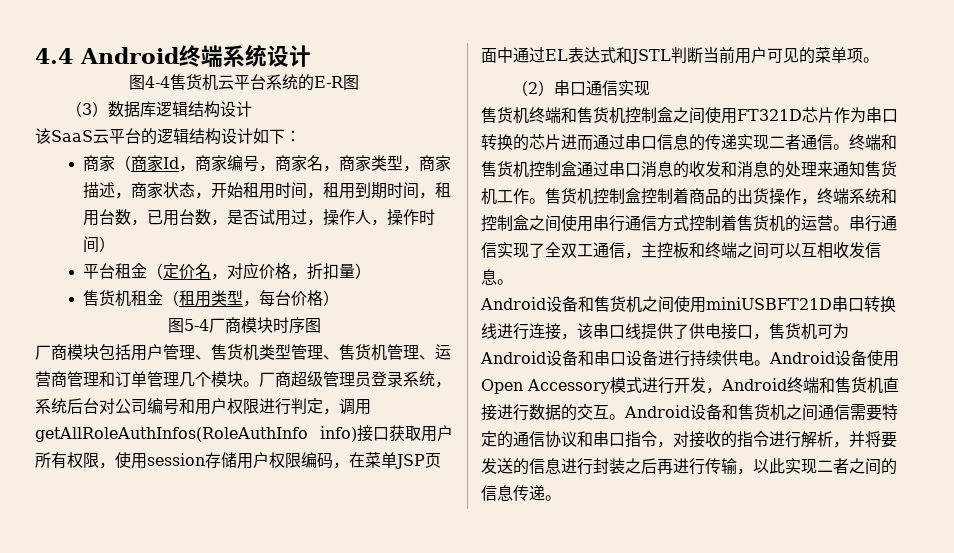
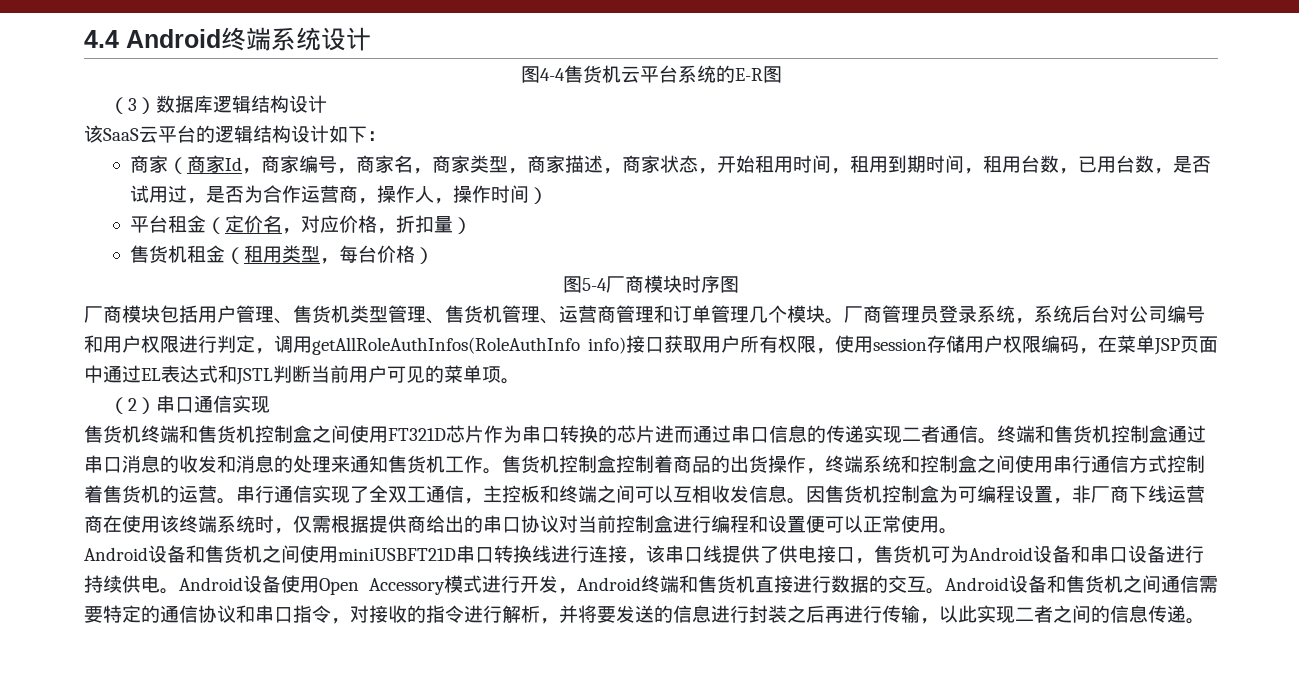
- 商家（商家Id，商家编号，商家名，商家类型，商家描述，商家状态，开始租用时间，租用到期时间，租用台数，已用台数，是否试用过，操作人，操作时间）
+ 商家（商家Id，商家编号，商家名，商家类型，商家描述，商家状态，开始租用时间，租用到期时间，租用台数，已用台数，是否试用过，是否为合作运营商，操作人，操作时间）
- 厂商超级管理员登录系统，系统后台对公司编号和用户权限进行判定，调用getAllRoleAuthInfos(RoleAuthInfo info)接口获取用户所有权限，使用session存储用户权限编码，在菜单JSP页面中通过EL表达式和JSTL判断当前用户可见的菜单项。
+ 厂商管理员登录系统，系统后台对公司编号和用户权限进行判定，调用getAllRoleAuthInfos(RoleAuthInfo info)接口获取用户所有权限，使用session存储用户权限编码，在菜单JSP页面中通过EL表达式和JSTL判断当前用户可见的菜单项。
+ 因售货机控制盒为可编程设置，非厂商下线运营商在使用该终端系统时，仅需根据提供商给出的串口协议对当前控制盒进行编程和设置便可以正常使用。

